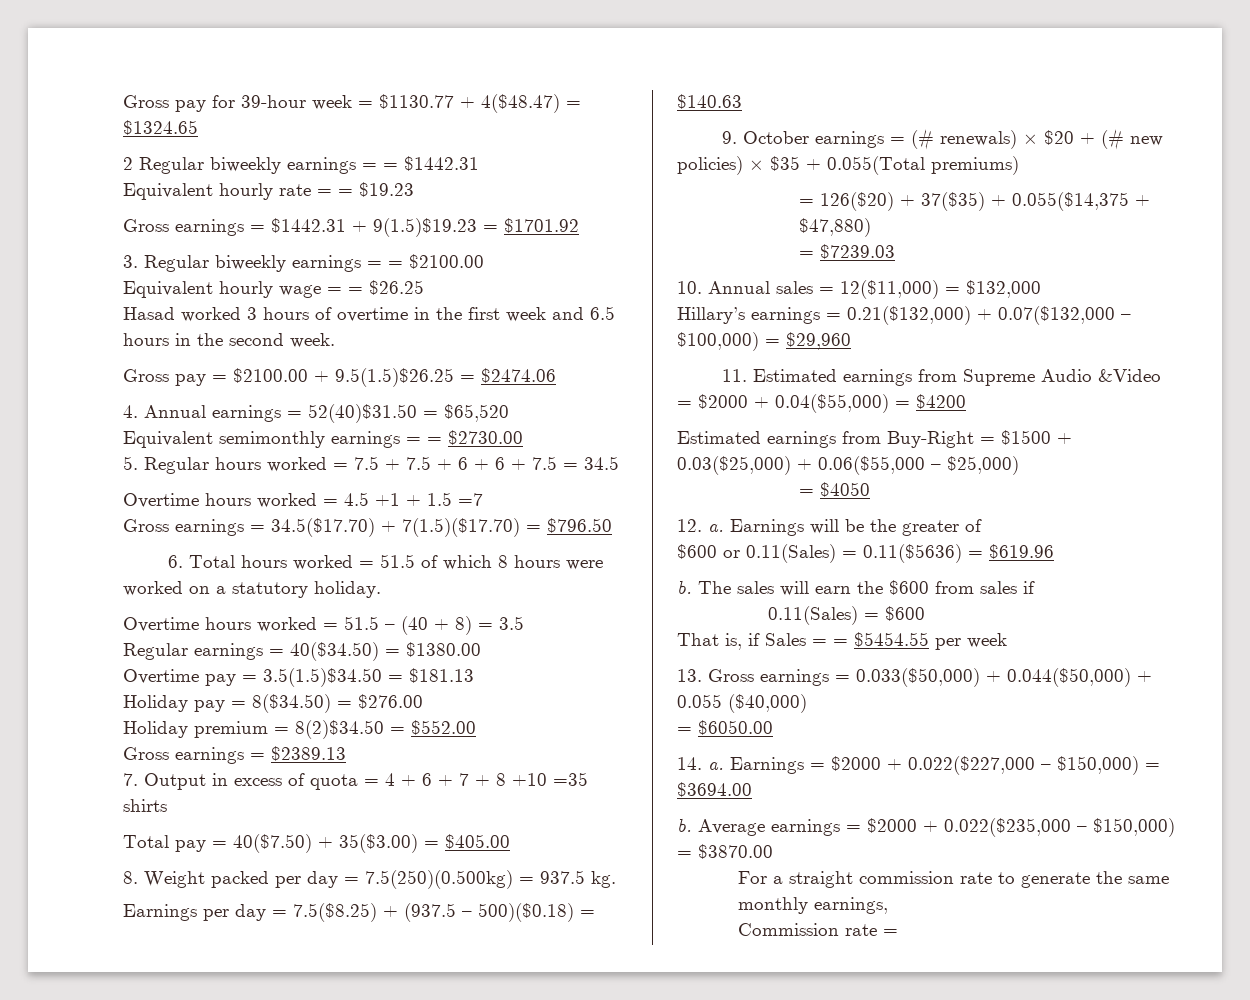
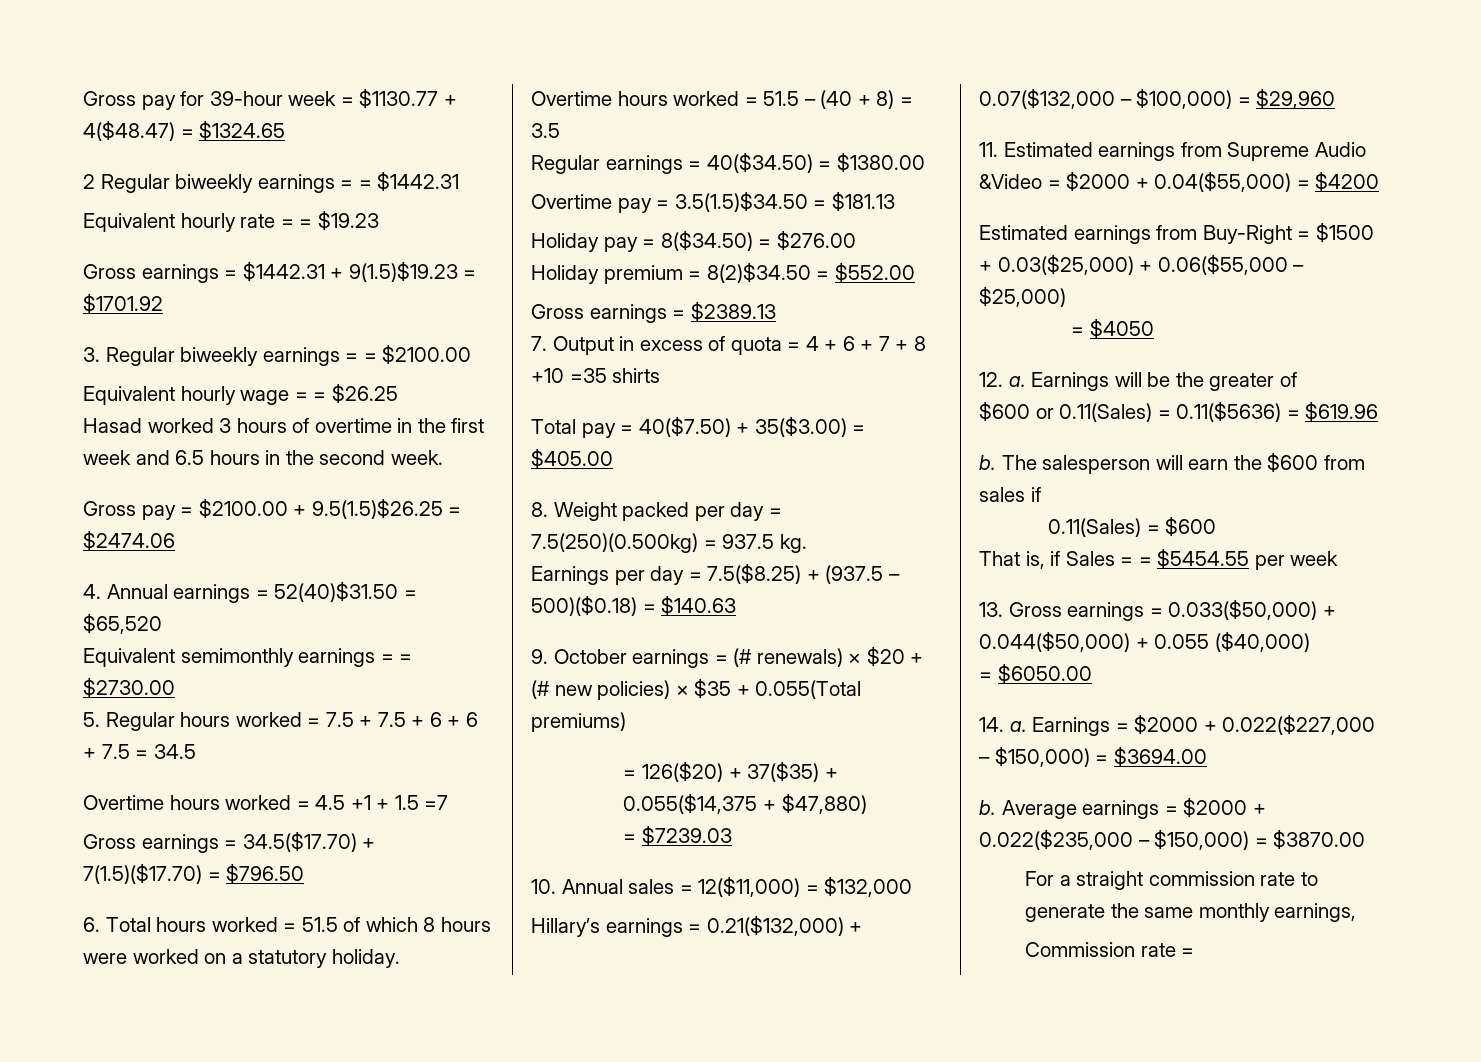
- The sales will earn the $600 from sales if
+ The salesperson will earn the $600 from sales if

